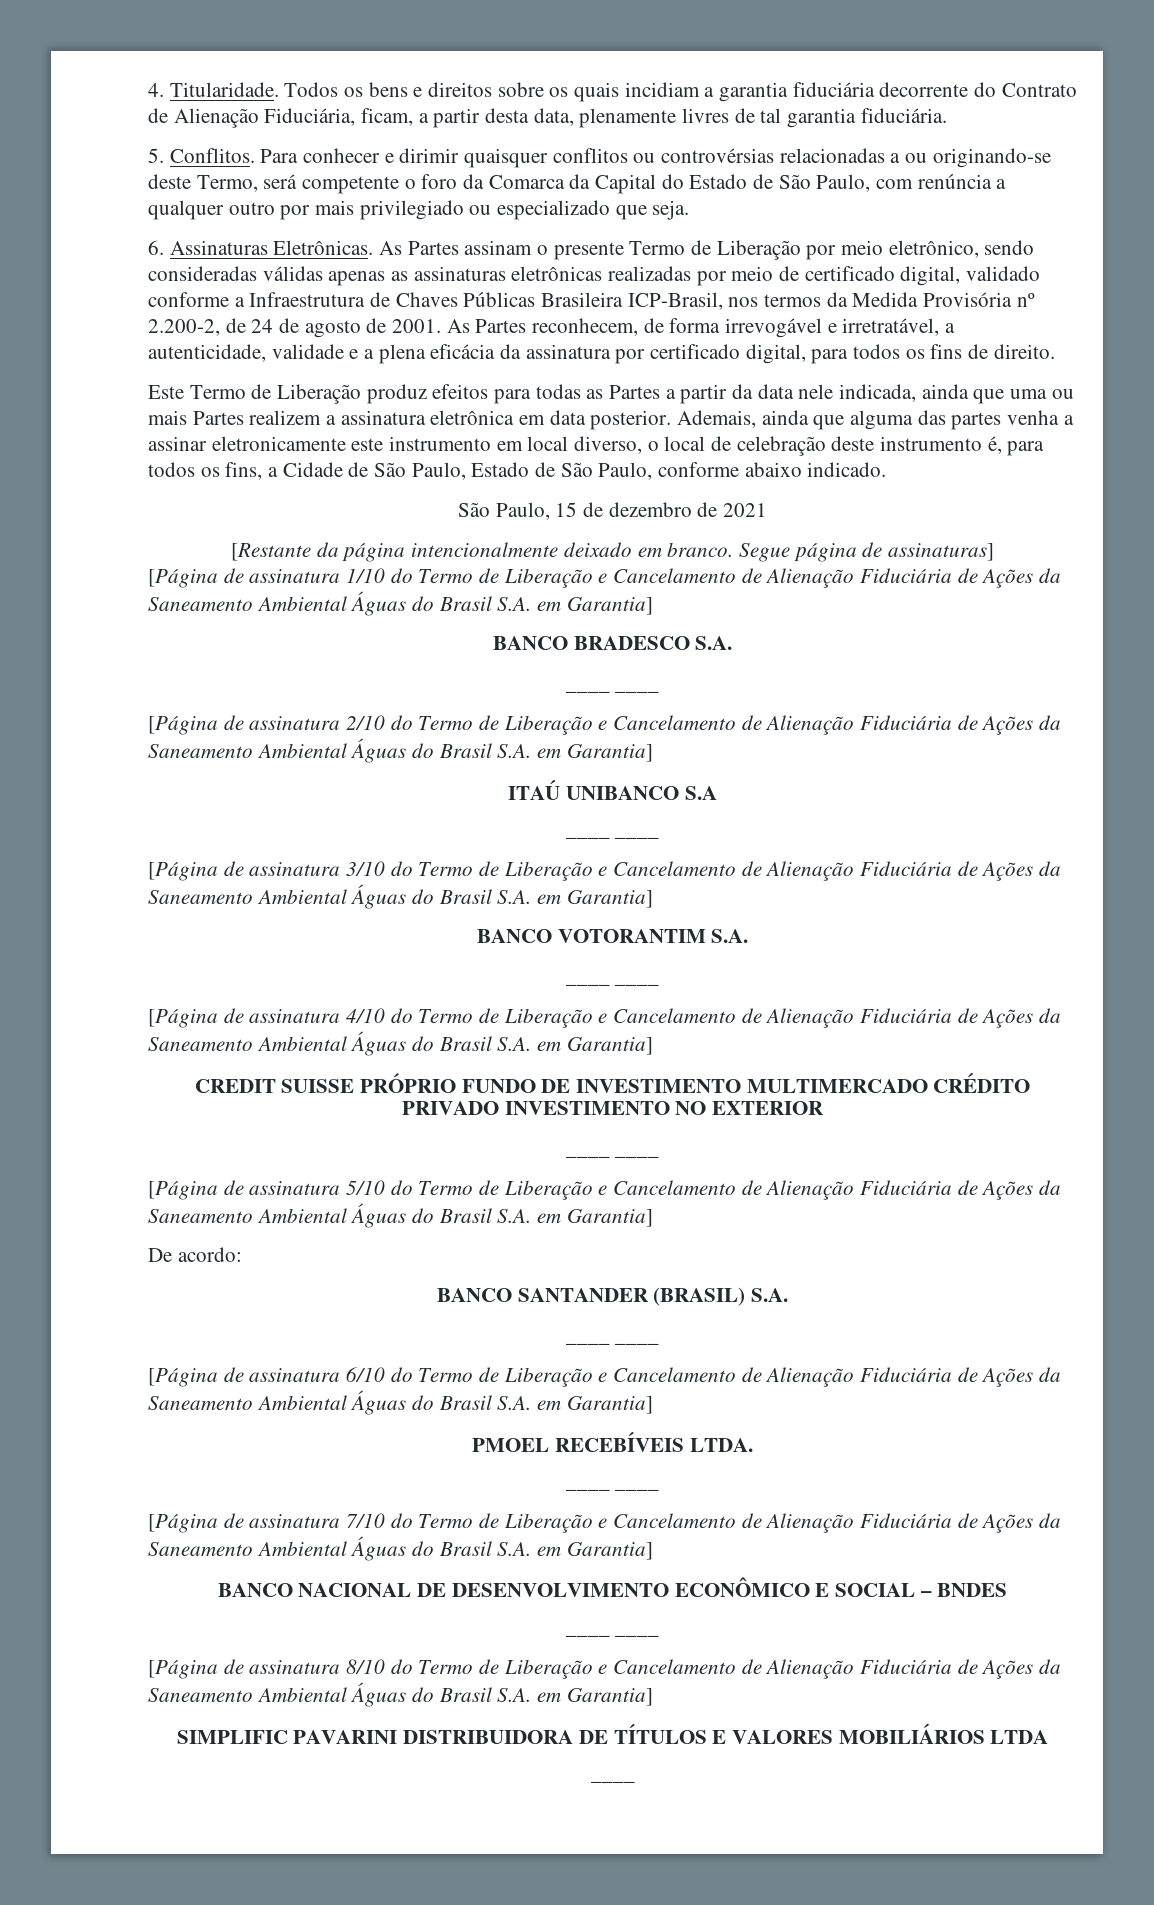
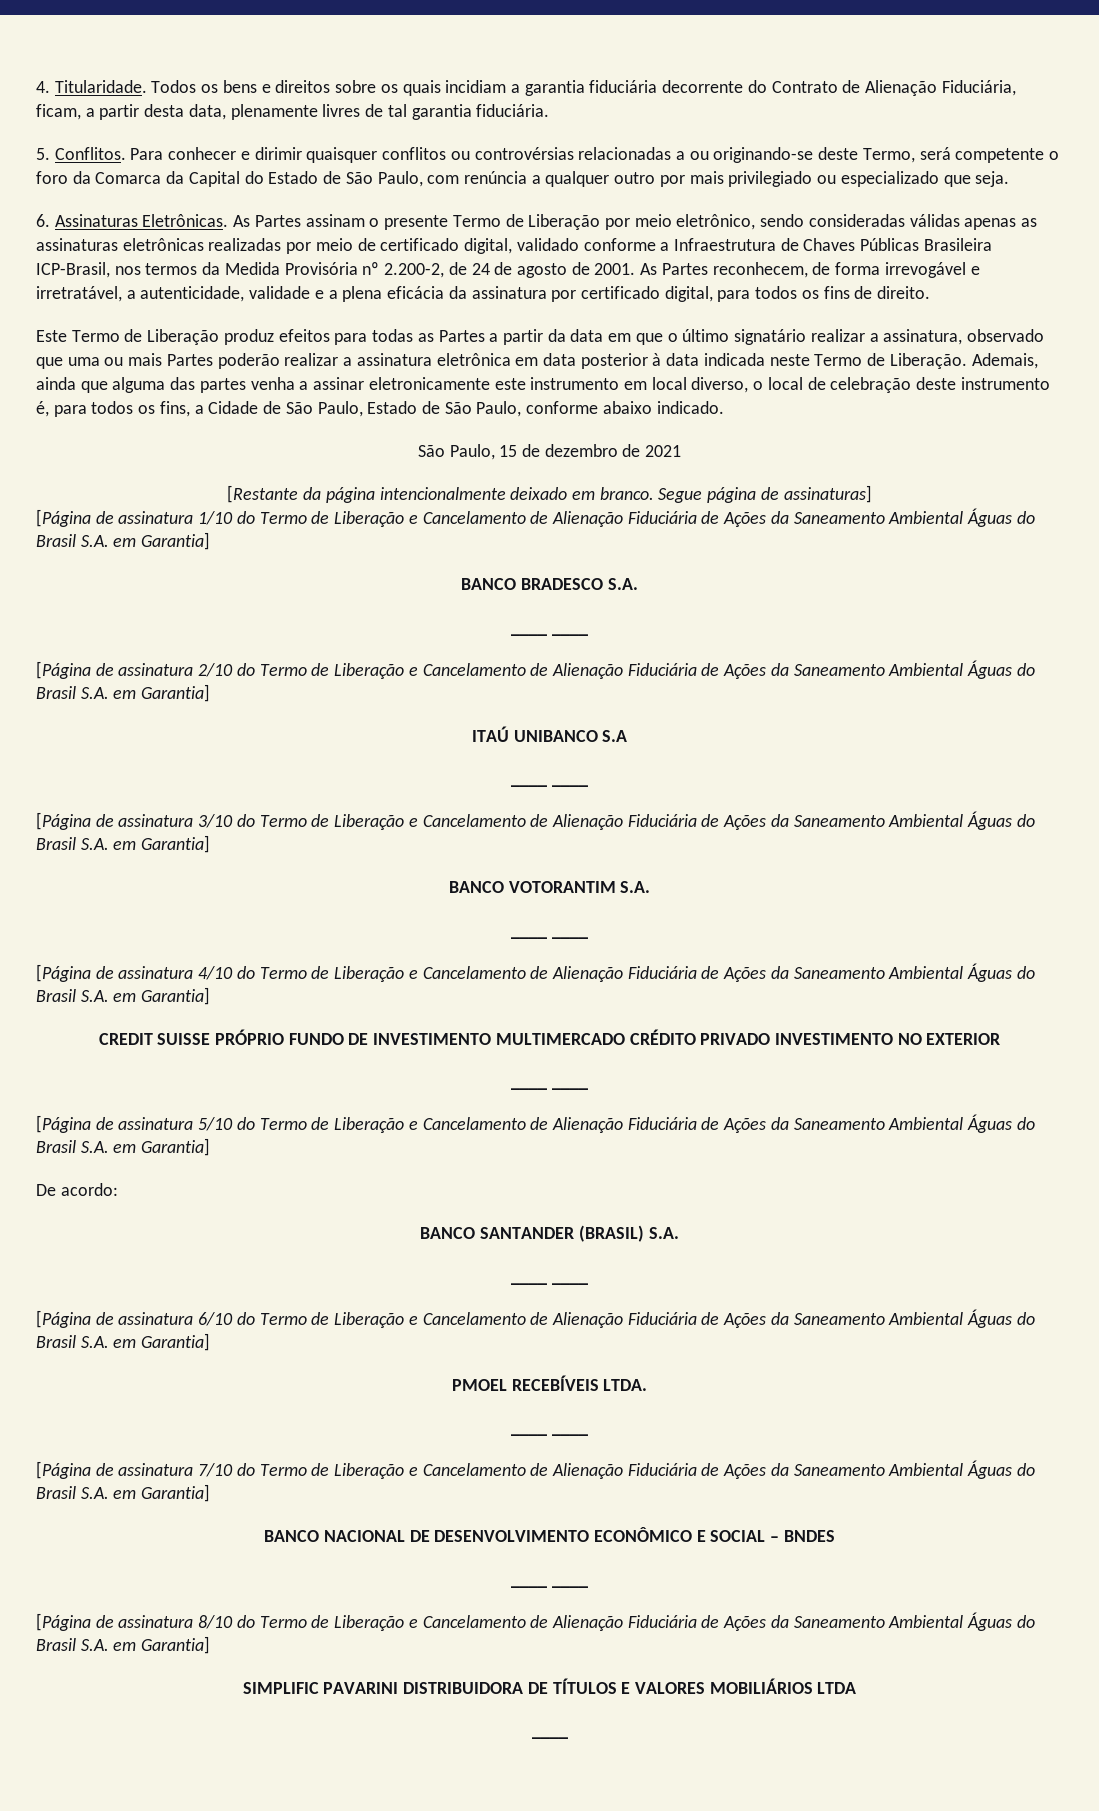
- Este Termo de Liberação produz efeitos para todas as Partes a partir da data nele indicada, ainda que uma ou mais Partes realizem a assinatura eletrônica em data posterior.
+ Este Termo de Liberação produz efeitos para todas as Partes a partir da data em que o último signatário realizar a assinatura, observado que uma ou mais Partes poderão realizar a assinatura eletrônica em data posterior à data indicada neste Termo de Liberação.

